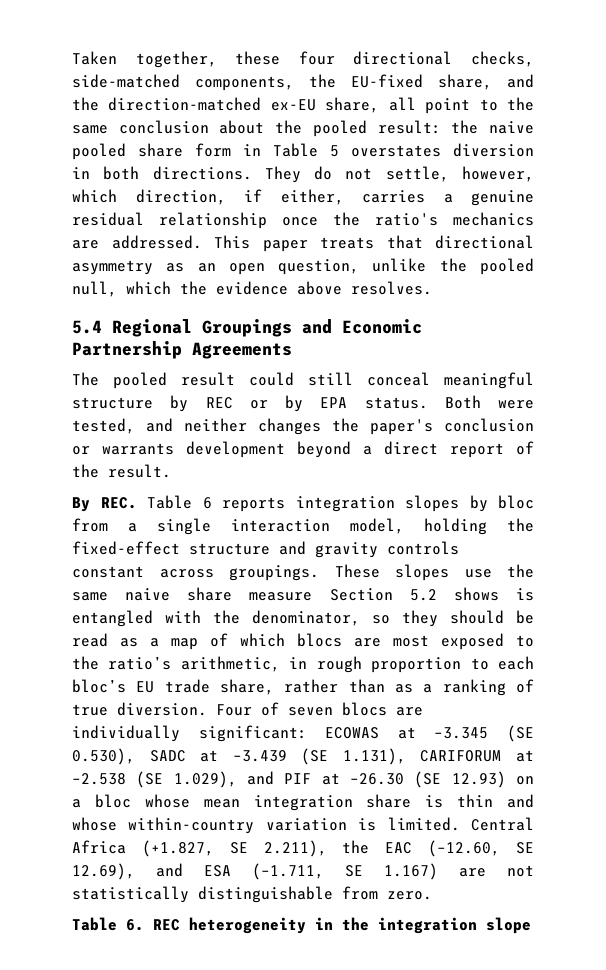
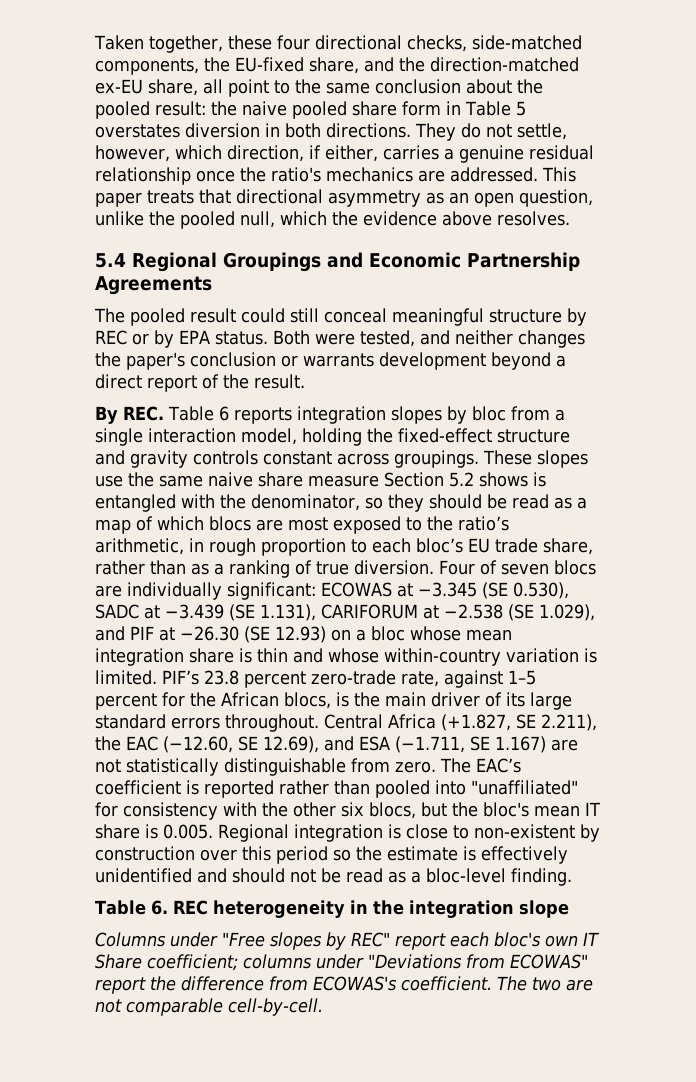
+ PIF’s 23.8 percent zero-trade rate, against 1–5 percent for the African blocs, is the main driver of its large standard errors throughout.
+ The EAC’s coefficient is reported rather than pooled into "unaffiliated" for consistency with the other six blocs, but the bloc's mean IT share is 0.005. Regional integration is close to non-existent by construction over this period so the estimate is effectively unidentified and should not be read as a bloc-level finding.
+ Columns under "Free slopes by REC" report each bloc's own IT Share coefficient; columns under "Deviations from ECOWAS" report the difference from ECOWAS's coefficient. The two are not comparable cell-by-cell.

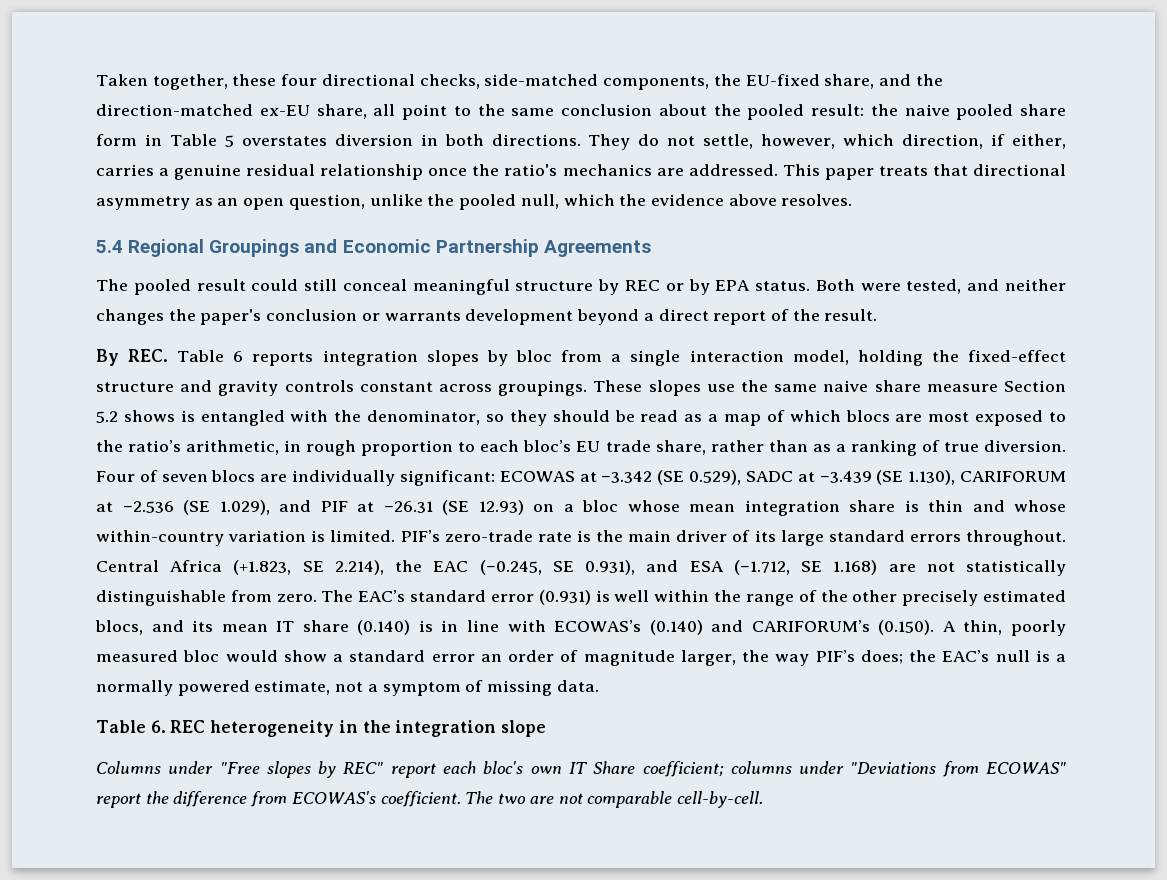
- Four of seven blocs are individually significant: ECOWAS at −3.345 (SE 0.530), SADC at −3.439 (SE 1.131), CARIFORUM at −2.538 (SE 1.029), and PIF at −26.30 (SE 12.93) on a bloc whose mean integration share is thin and whose within-country variation is limited.
+ Four of seven blocs are individually significant: ECOWAS at −3.342 (SE 0.529), SADC at −3.439 (SE 1.130), CARIFORUM at −2.536 (SE 1.029), and PIF at −26.31 (SE 12.93) on a bloc whose mean integration share is thin and whose within-country variation is limited.
- PIF’s 23.8 percent zero-trade rate, against 1–5 percent for the African blocs, is the main driver of its large standard errors throughout.
+ PIF’s zero-trade rate is the main driver of its large standard errors throughout.
- Central Africa (+1.827, SE 2.211), the EAC (−12.60, SE 12.69), and ESA (−1.711, SE 1.167) are not statistically distinguishable from zero.
+ Central Africa (+1.823, SE 2.214), the EAC (−0.245, SE 0.931), and ESA (−1.712, SE 1.168) are not statistically distinguishable from zero.
- The EAC’s coefficient is reported rather than pooled into "unaffiliated" for consistency with the other six blocs, but the bloc's mean IT share is 0.005. Regional integration is close to non-existent by construction over this period so the estimate is effectively unidentified and should not be read as a bloc-level finding.
+ The EAC’s standard error (0.931) is well within the range of the other precisely estimated blocs, and its mean IT share (0.140) is in line with ECOWAS’s (0.140) and CARIFORUM’s (0.150). A thin, poorly measured bloc would show a standard error an order of magnitude larger, the way PIF’s does; the EAC’s null is a normally powered estimate, not a symptom of missing data.

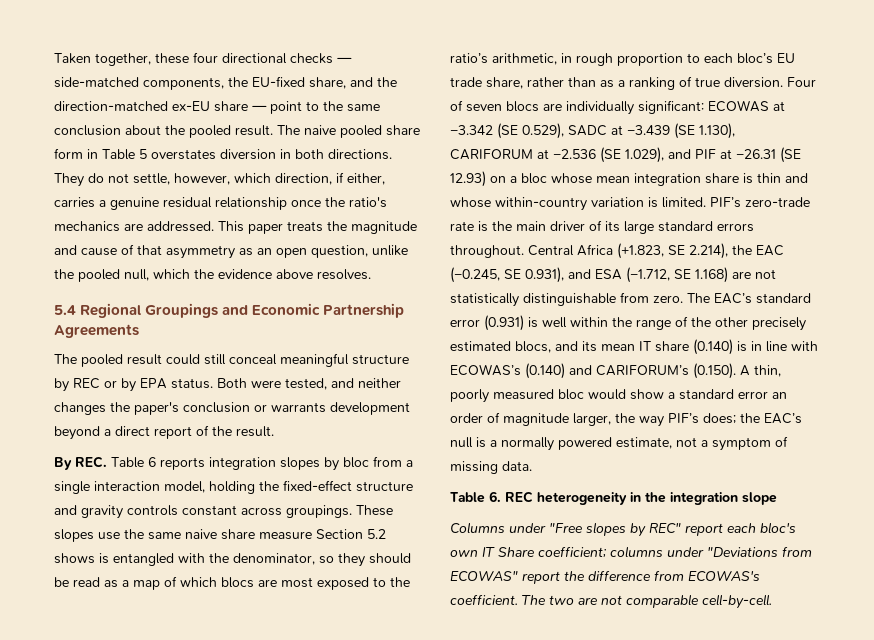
- Taken together, these four directional checks, side-matched components, the EU-fixed share, and the direction-matched ex-EU share, all point to the same conclusion about the pooled result: the naive pooled share form in Table 5 overstates diversion in both directions.
+ Taken together, these four directional checks — side-matched components, the EU-fixed share, and the direction-matched ex-EU share — point to the same conclusion about the pooled result. The naive pooled share form in Table 5 overstates diversion in both directions.
- This paper treats that directional asymmetry as an open question, unlike the pooled null, which the evidence above resolves.
+ This paper treats the magnitude and cause of that asymmetry as an open question, unlike the pooled null, which the evidence above resolves.

